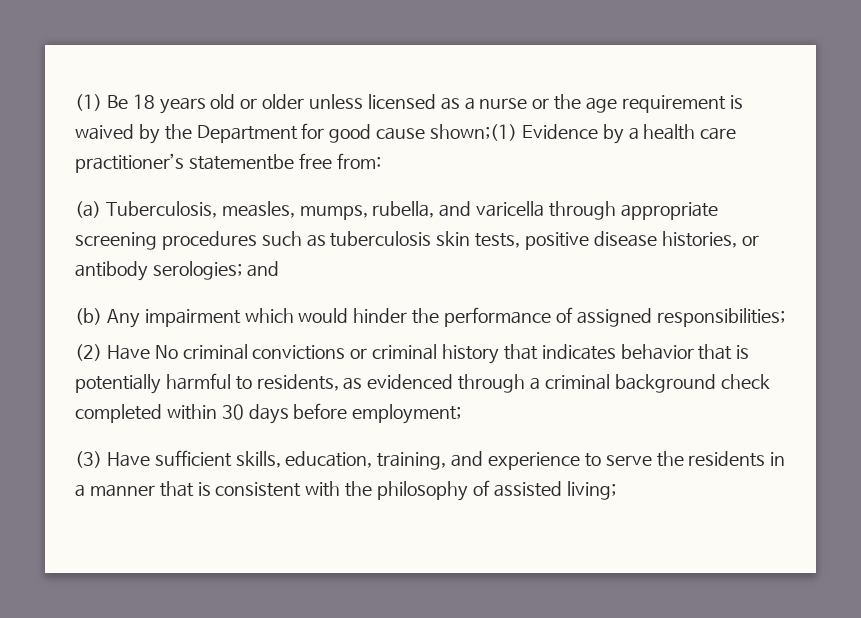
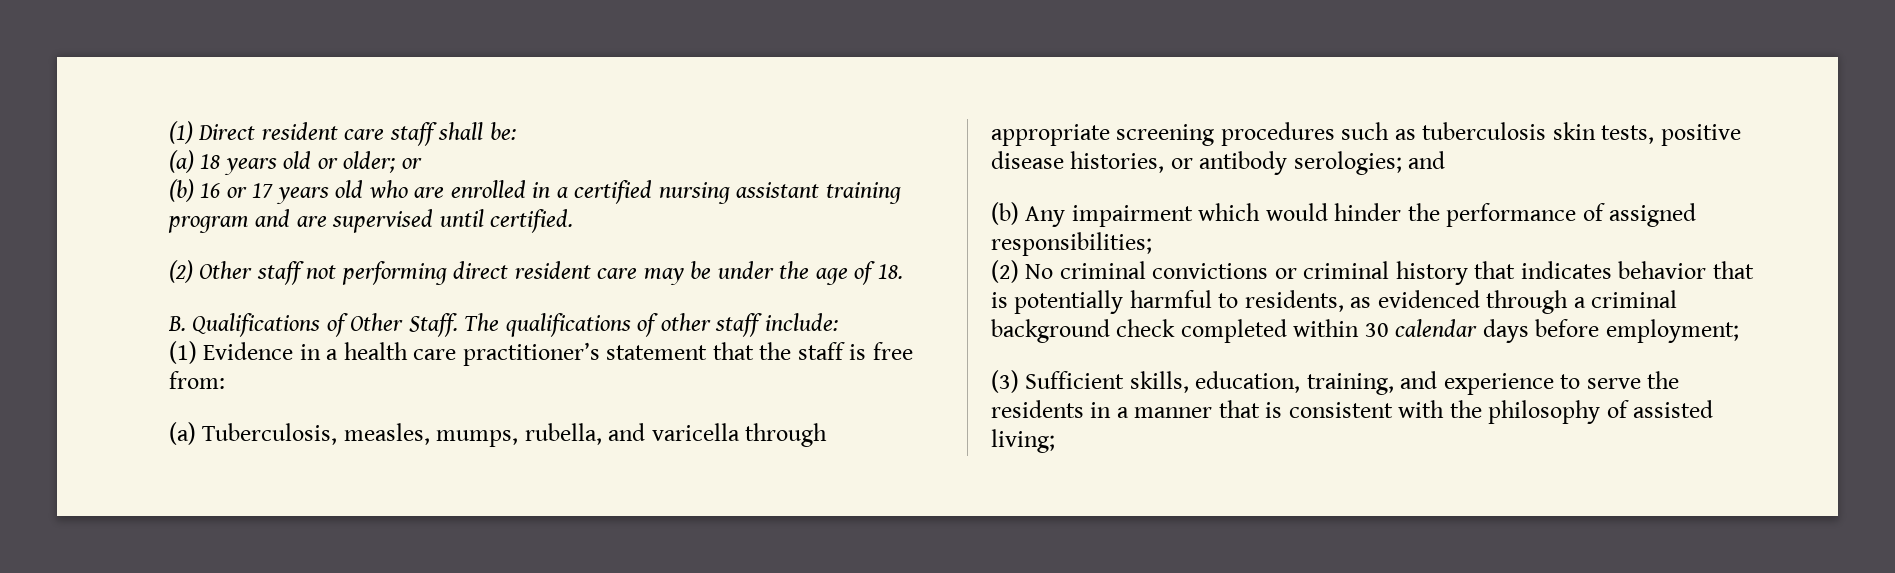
- (1) Be 18 years old or older unless licensed as a nurse or the age requirement is waived by the Department for good cause shown;(1) Evidence by a health care practitioner’s statementbe free from:
+ (1) Direct resident care staff shall be:
+ (a) 18 years old or older; or
+ (b) 16 or 17 years old who are enrolled in a certified nursing assistant training program and are supervised until certified.
+ (2) Other staff not performing direct resident care may be under the age of 18.
+ B. Qualifications of Other Staff. The qualifications of other staff include:
+ (1) Evidence in a health care practitioner’s statement that the staff is free from:
- (2) Have No criminal convictions or criminal history that indicates behavior that is potentially harmful to residents, as evidenced through a criminal background check completed within 30 days before employment;
+ (2) No criminal convictions or criminal history that indicates behavior that is potentially harmful to residents, as evidenced through a criminal background check completed within 30 calendar days before employment;
- (3) Have sufficient skills, education, training, and experience to serve the residents in a manner that is consistent with the philosophy of assisted living;
+ (3) Sufficient skills, education, training, and experience to serve the residents in a manner that is consistent with the philosophy of assisted living;

